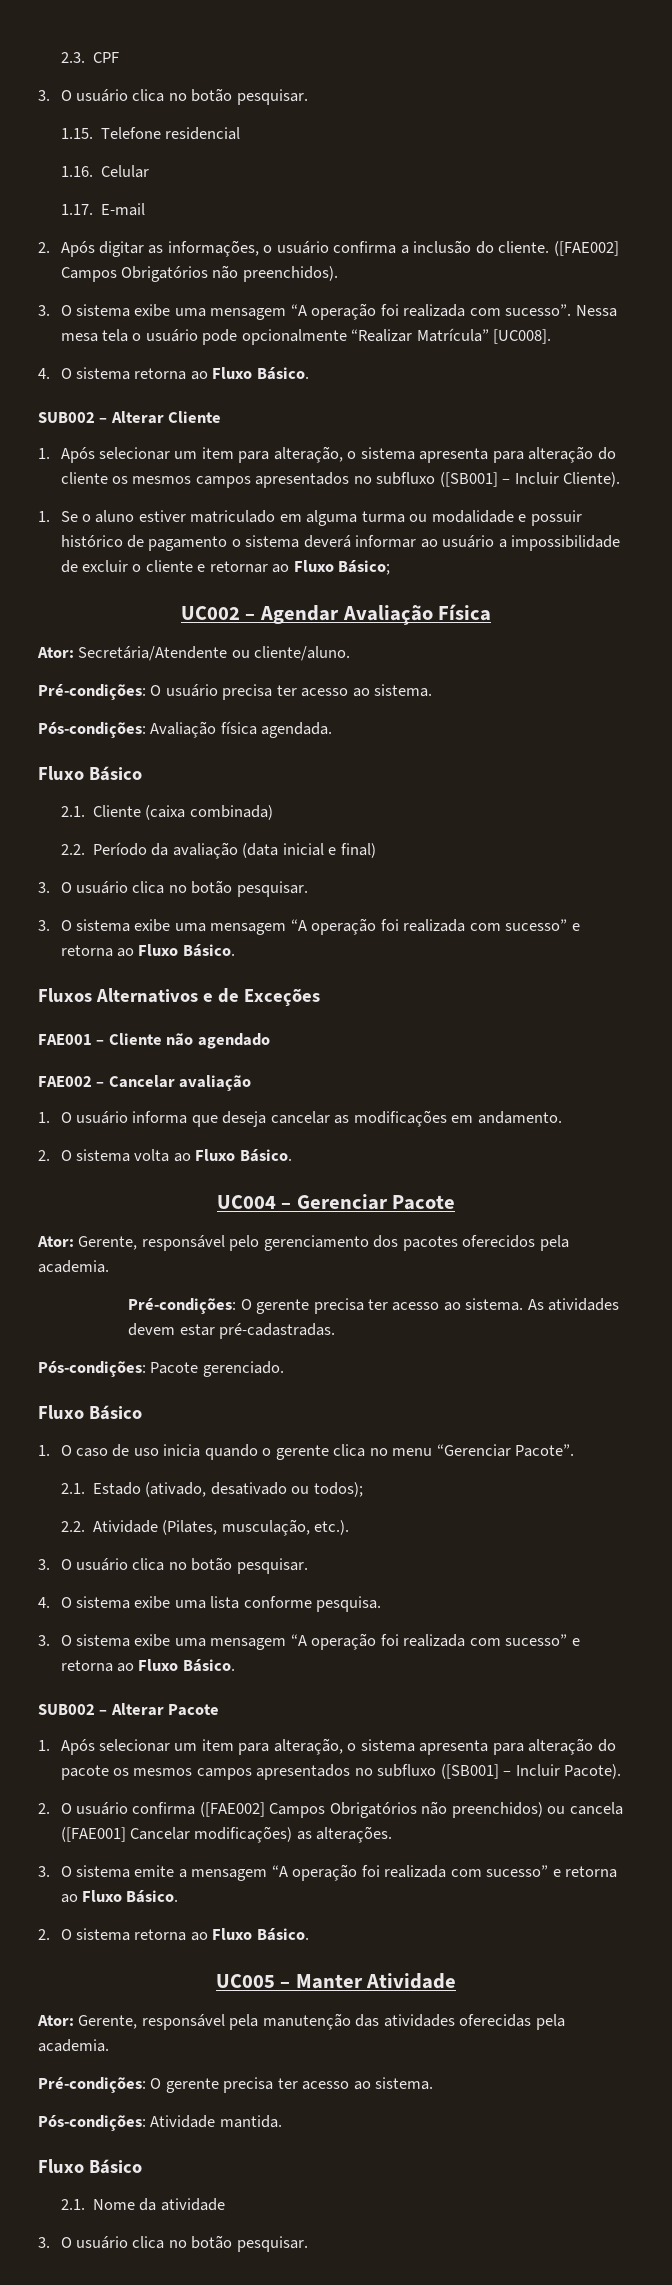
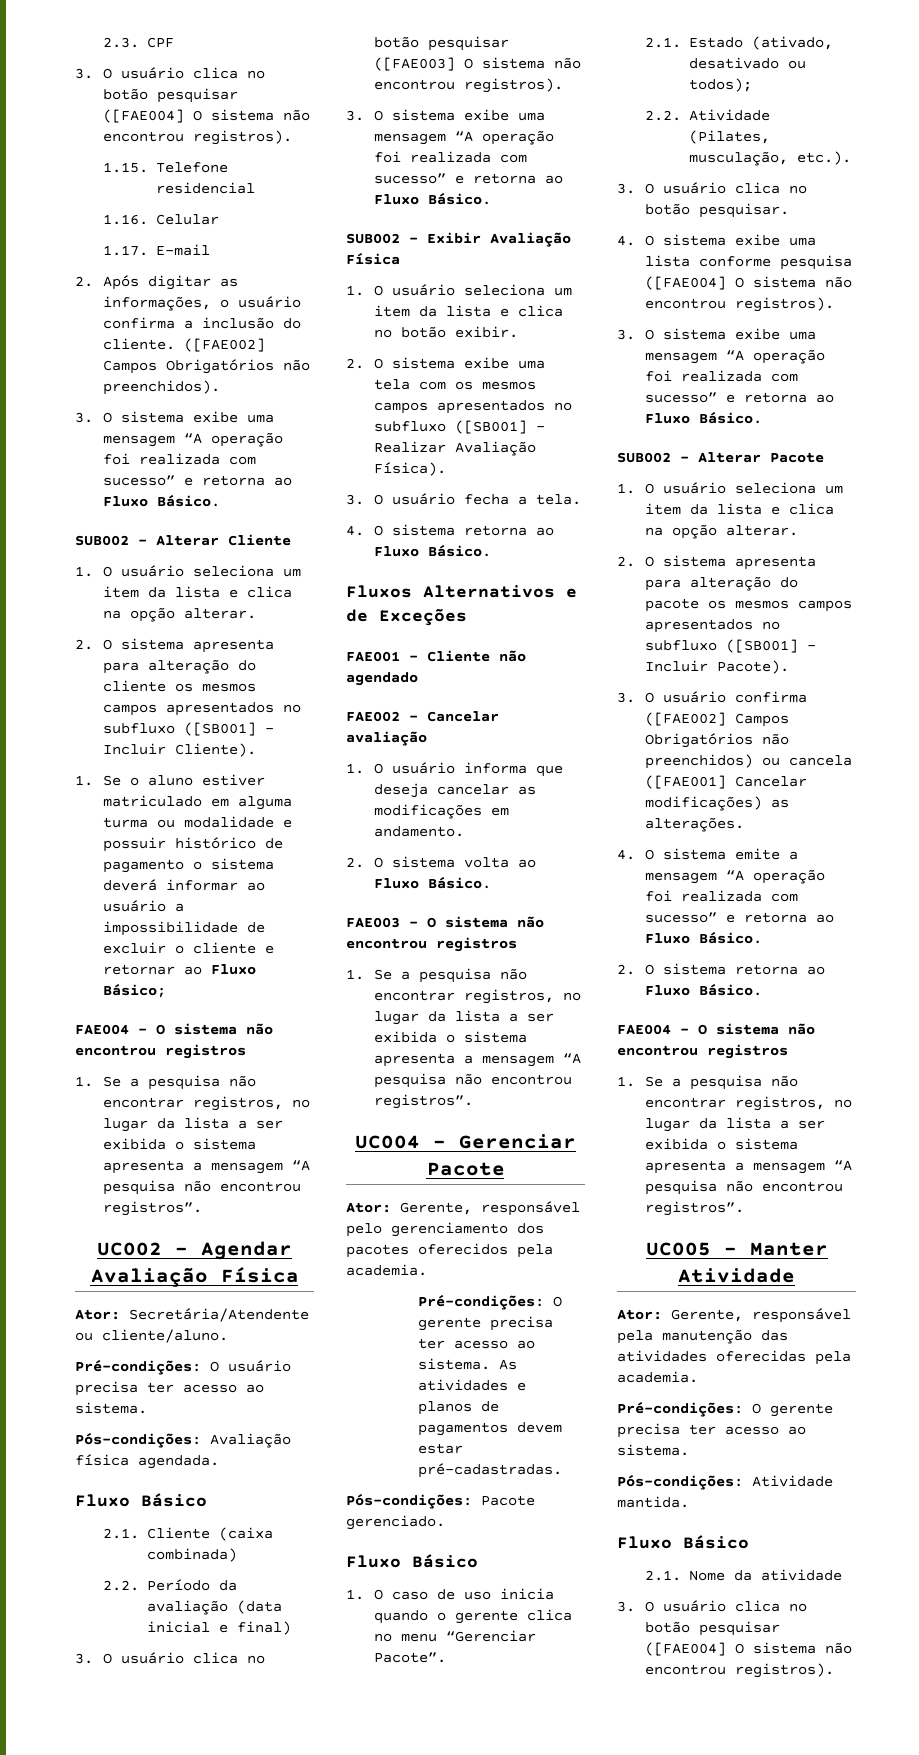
  2.3. CPF
- 3. O usuário clica no botão pesquisar.
+ 3. O usuário clica no botão pesquisar ([FAE004] O sistema não encontrou registros).
  ([FAE002] Campos Obrigatórios não preenchidos).
- 3. O sistema exibe uma mensagem “A operação foi realizada com sucesso”. Nessa mesa tela o usuário pode opcionalmente “Realizar Matrícula” [UC008].
- 4. O sistema retorna ao Fluxo Básico.
+ 3. O sistema exibe uma mensagem “A operação foi realizada com sucesso” e retorna ao Fluxo Básico.
  SUB002 – Alterar Cliente
- 1. Após selecionar um item para alteração, o sistema apresenta para alteração do cliente os mesmos campos apresentados no subfluxo ([SB001] – Incluir Cliente).
+ 1. O usuário seleciona um item da lista e clica na opção alterar.
+ 2. O sistema apresenta para alteração do cliente os mesmos campos apresentados no subfluxo ([SB001] – Incluir Cliente).
  1. Se o aluno estiver matriculado em alguma turma ou modalidade e possuir histórico de pagamento o sistema deverá informar ao usuário a impossibilidade de excluir o cliente e retornar ao Fluxo Básico;
+ FAE004 – O sistema não encontrou registros
+ 1. Se a pesquisa não encontrar registros, no lugar da lista a ser exibida o sistema apresenta a mensagem “A pesquisa não encontrou registros”.
  2.2. Período da avaliação (data inicial e final)
- 3. O usuário clica no botão pesquisar.
+ 3. O usuário clica no botão pesquisar ([FAE003] O sistema não encontrou registros).
+ SUB002 – Exibir Avaliação Física
+ 1. O usuário seleciona um item da lista e clica no botão exibir.
+ 2. O sistema exibe uma tela com os mesmos campos apresentados no subfluxo ([SB001] – Realizar Avaliação Física).
+ 3. O usuário fecha a tela.
+ 4. O sistema retorna ao Fluxo Básico.
+ FAE003 – O sistema não encontrou registros
+ 1. Se a pesquisa não encontrar registros, no lugar da lista a ser exibida o sistema apresenta a mensagem “A pesquisa não encontrou registros”.
- As atividades devem estar pré-cadastradas.
+ As atividades e planos de pagamentos devem estar pré-cadastradas.
- 4. O sistema exibe uma lista conforme pesquisa.
+ 4. O sistema exibe uma lista conforme pesquisa ([FAE004] O sistema não encontrou registros).
  SUB002 – Alterar Pacote
- 1. Após selecionar um item para alteração, o sistema apresenta para alteração do pacote os mesmos campos apresentados no subfluxo ([SB001] – Incluir Pacote).
+ 1. O usuário seleciona um item da lista e clica na opção alterar.
+ 2. O sistema apresenta para alteração do pacote os mesmos campos apresentados no subfluxo ([SB001] – Incluir Pacote).
- 2. O usuário confirma ([FAE002] Campos Obrigatórios não preenchidos) ou cancela ([FAE001] Cancelar modificações) as alterações.
+ 3. O usuário confirma ([FAE002] Campos Obrigatórios não preenchidos) ou cancela ([FAE001] Cancelar modificações) as alterações.
- 3. O sistema emite a mensagem “A operação foi realizada com sucesso” e retorna ao Fluxo Básico.
+ 4. O sistema emite a mensagem “A operação foi realizada com sucesso” e retorna ao Fluxo Básico.
  2. O sistema retorna ao Fluxo Básico.
+ FAE004 – O sistema não encontrou registros
+ 1. Se a pesquisa não encontrar registros, no lugar da lista a ser exibida o sistema apresenta a mensagem “A pesquisa não encontrou registros”.
  2.1. Nome da atividade
- 3. O usuário clica no botão pesquisar.
+ 3. O usuário clica no botão pesquisar ([FAE004] O sistema não encontrou registros).

